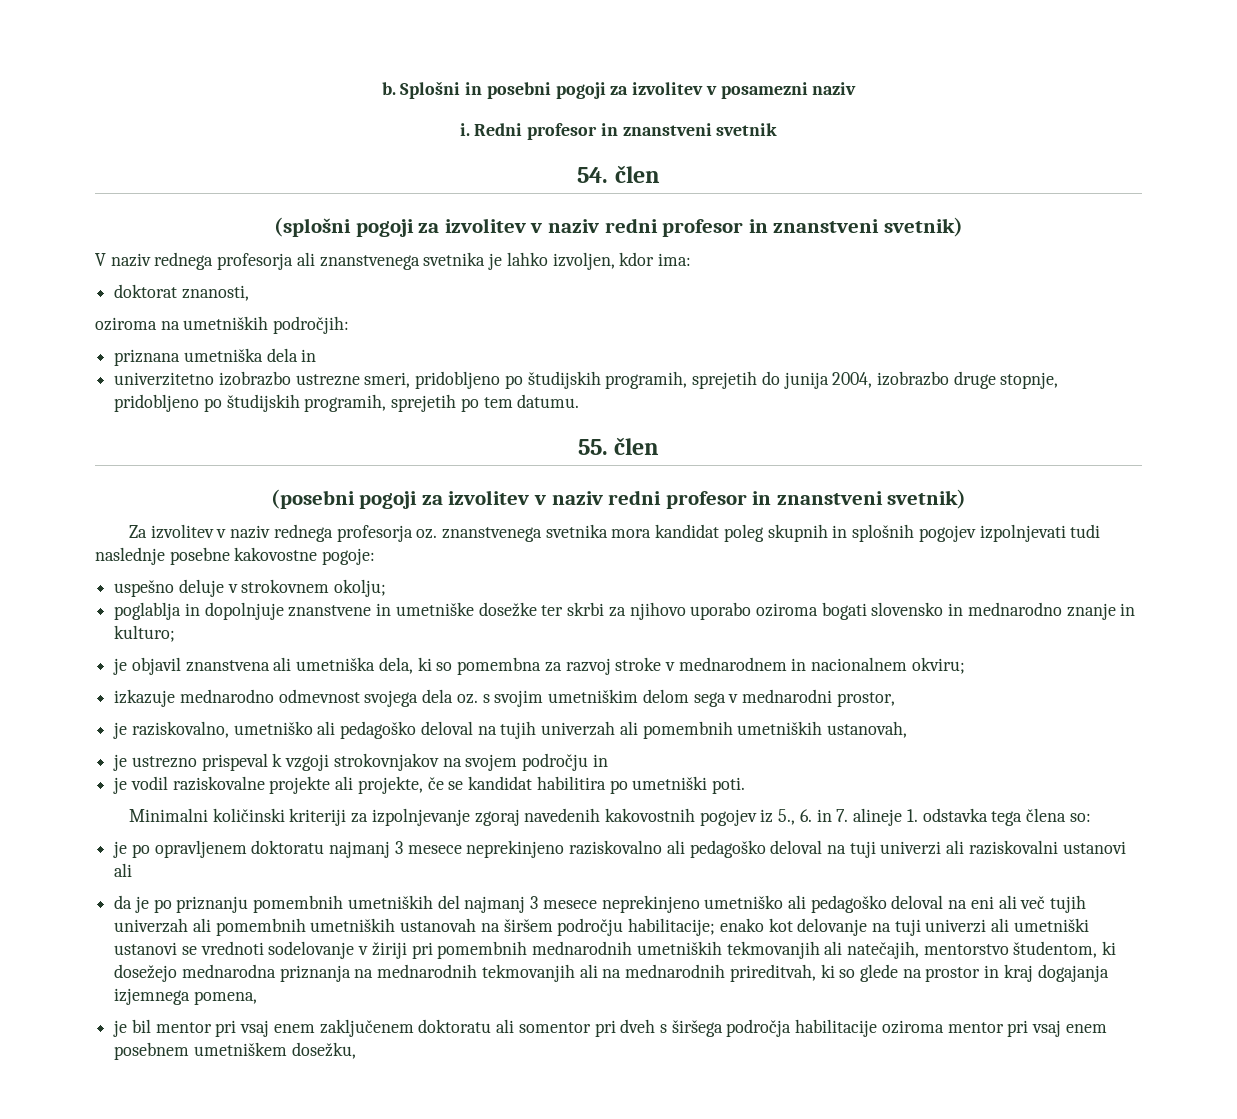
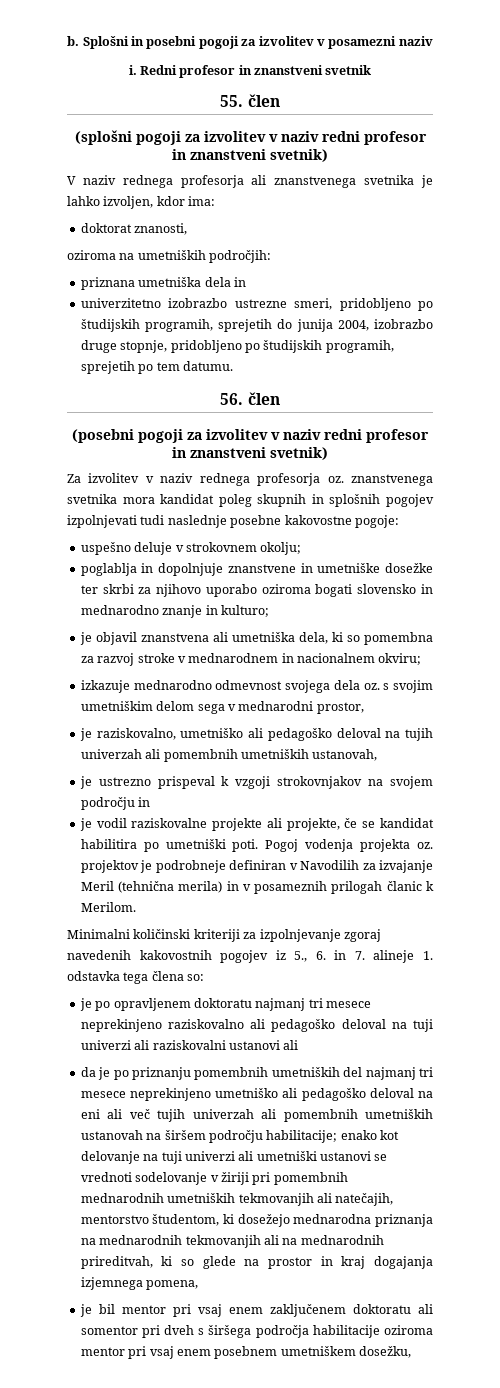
- 54. člen
+ 55. člen
- 55. člen
+ 56. člen
+ Pogoj vodenja projekta oz. projektov je podrobneje definiran v Navodilih za izvajanje Meril (tehnična merila) in v posameznih prilogah članic k Merilom.
- je po opravljenem doktoratu najmanj 3 mesece neprekinjeno raziskovalno ali pedagoško deloval na tuji univerzi ali raziskovalni ustanovi ali
+ je po opravljenem doktoratu najmanj tri mesece neprekinjeno raziskovalno ali pedagoško deloval na tuji univerzi ali raziskovalni ustanovi ali
- da je po priznanju pomembnih umetniških del najmanj 3 mesece neprekinjeno umetniško ali pedagoško deloval na eni ali več tujih univerzah ali pomembnih umetniških ustanovah na širšem področju habilitacije;
+ da je po priznanju pomembnih umetniških del najmanj tri mesece neprekinjeno umetniško ali pedagoško deloval na eni ali več tujih univerzah ali pomembnih umetniških ustanovah na širšem področju habilitacije;

